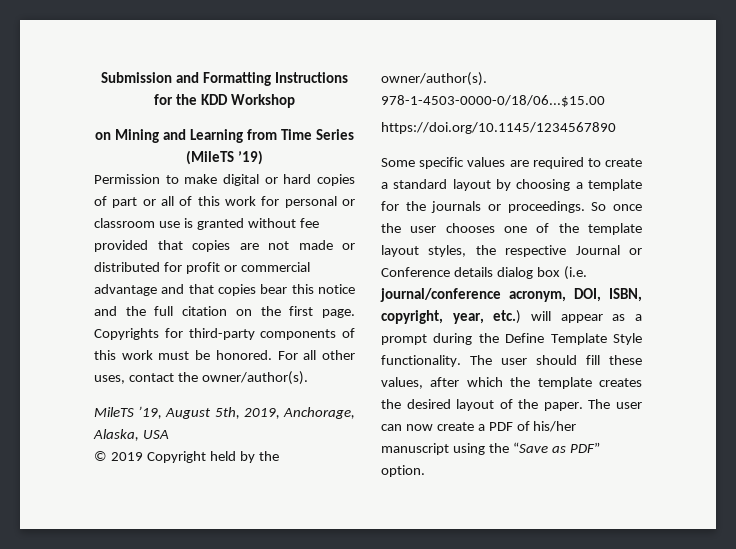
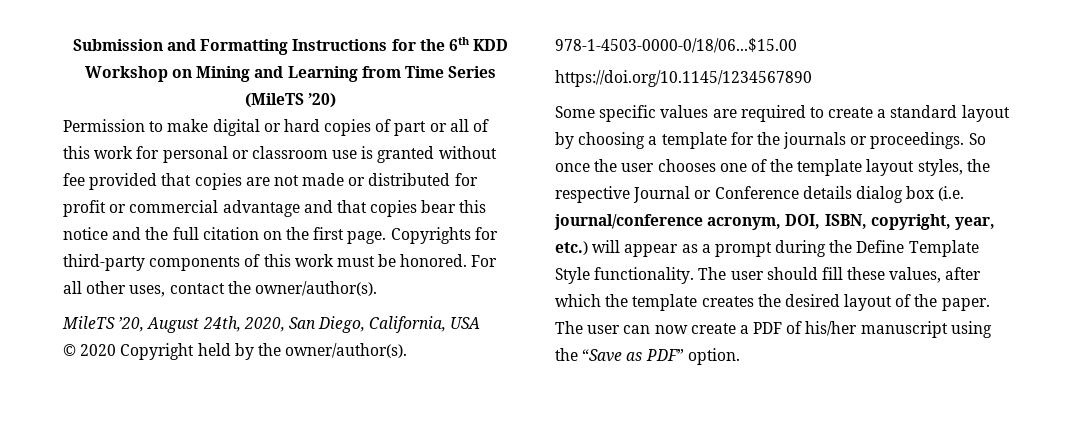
- Submission and Formatting Instructions for the KDD Workshop
- on Mining and Learning from Time Series (MileTS ’19)
+ Submission and Formatting Instructions for the 6th KDD Workshop on Mining and Learning from Time Series (MileTS ’20)
- MileTS ’19, August 5th, 2019, Anchorage, Alaska, USA
+ MileTS ’20, August 24th, 2020, San Diego, California, USA
- © 2019 Copyright held by the owner/author(s).
+ © 2020 Copyright held by the owner/author(s).

